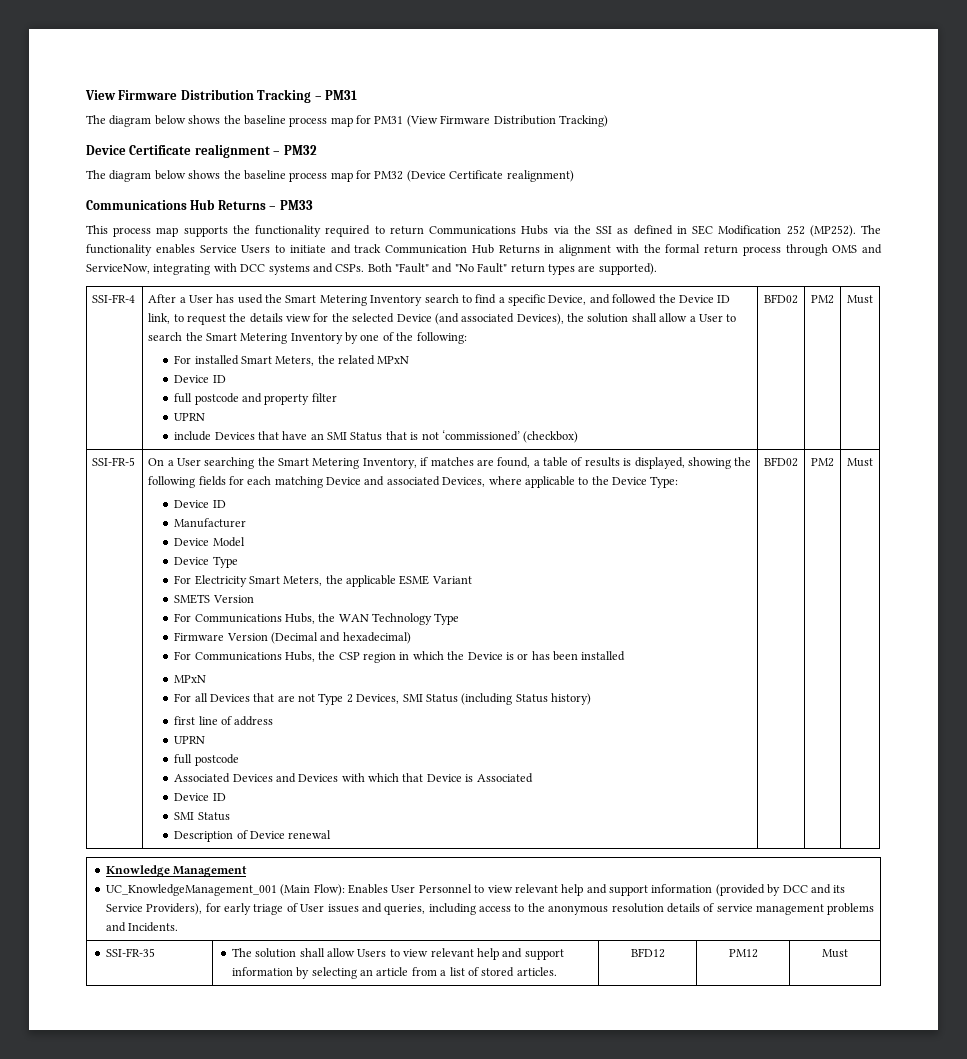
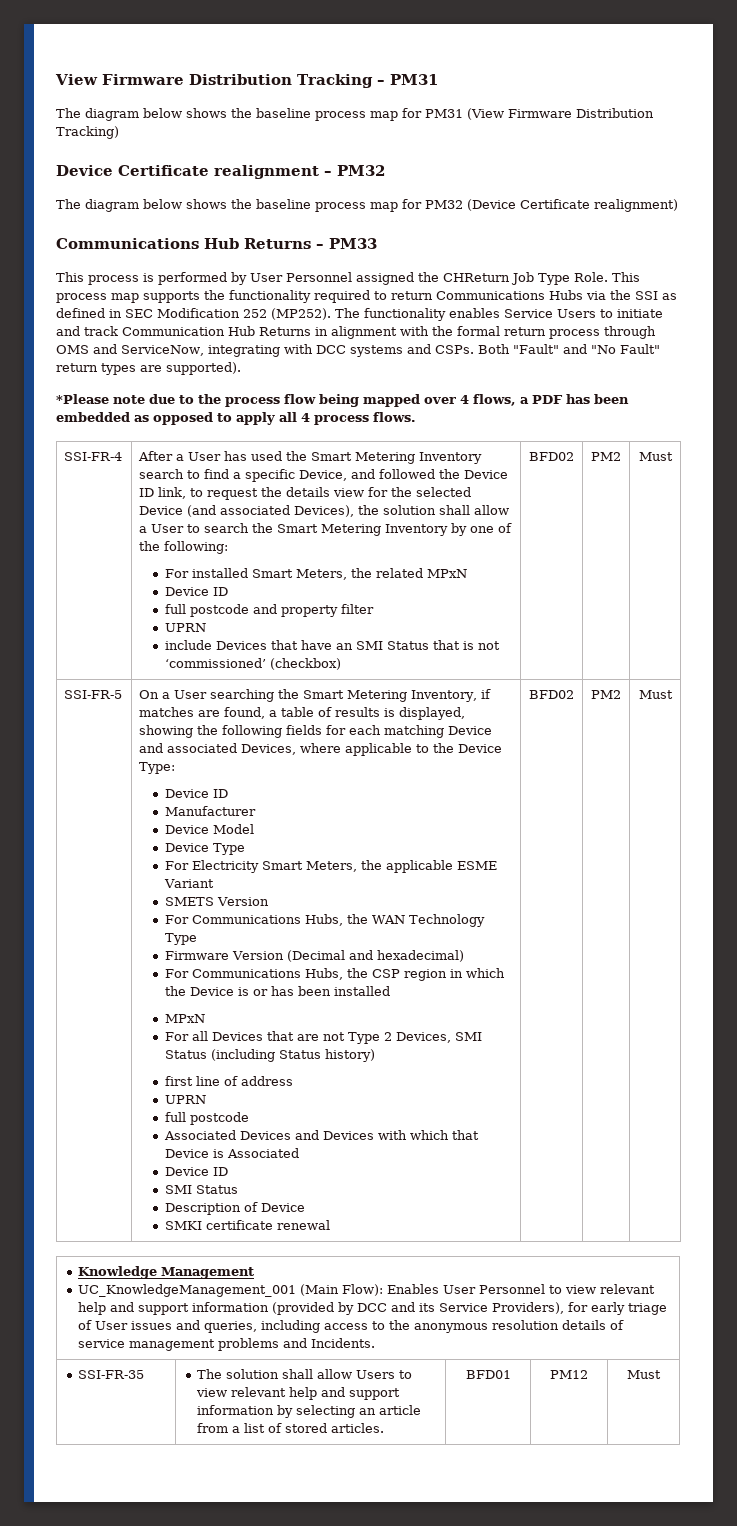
- This process map supports the functionality required to return Communications Hubs via the SSI as defined in SEC Modification 252 (MP252).
+ This process is performed by User Personnel assigned the CHReturn Job Type Role. This process map supports the functionality required to return Communications Hubs via the SSI as defined in SEC Modification 252 (MP252).
+ *Please note due to the process flow being mapped over 4 flows, a PDF has been embedded as opposed to apply all 4 process flows.
- Description of Device renewal
+ Description of Device
+ SMKI certificate renewal
- SSI-FR-35 | The solution shall allow Users to view relevant help and support information by selecting an article from a list of stored articles. | BFD12 | PM12 | Must
+ SSI-FR-35 | The solution shall allow Users to view relevant help and support information by selecting an article from a list of stored articles. | BFD01 | PM12 | Must

